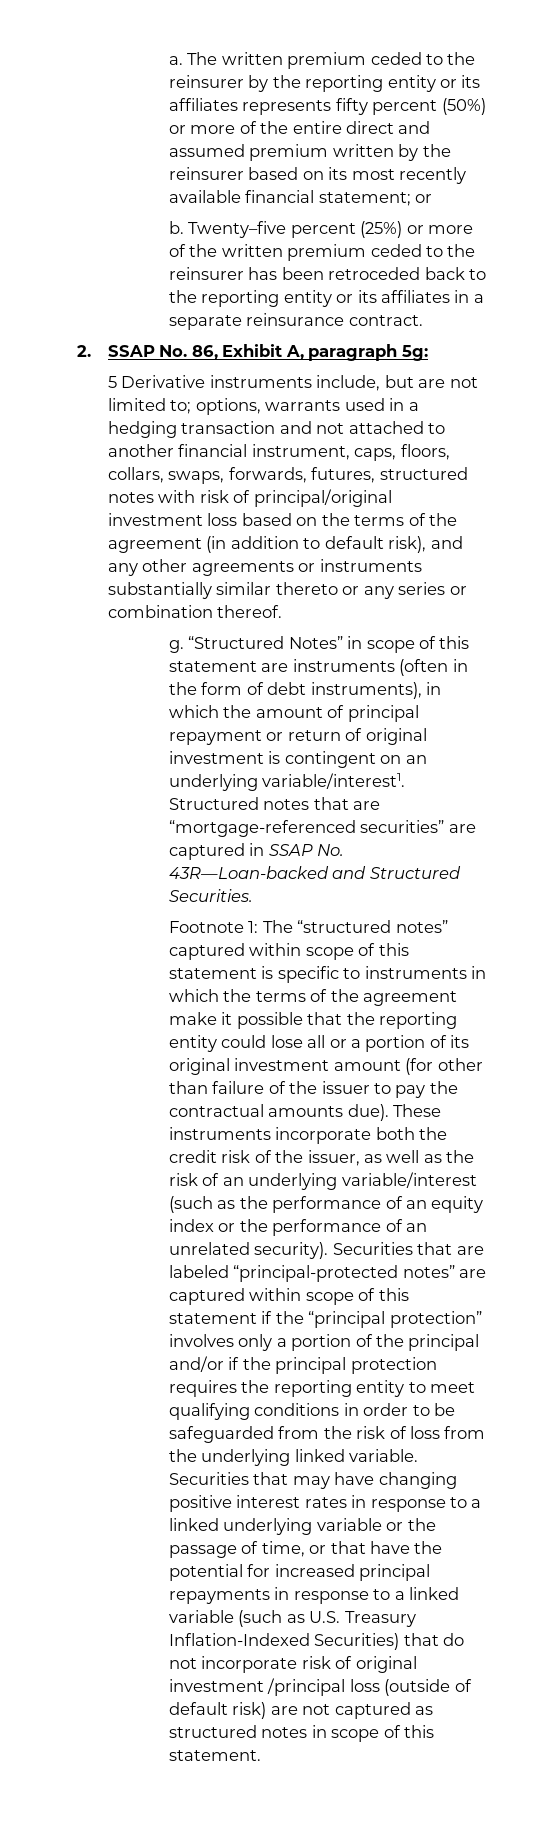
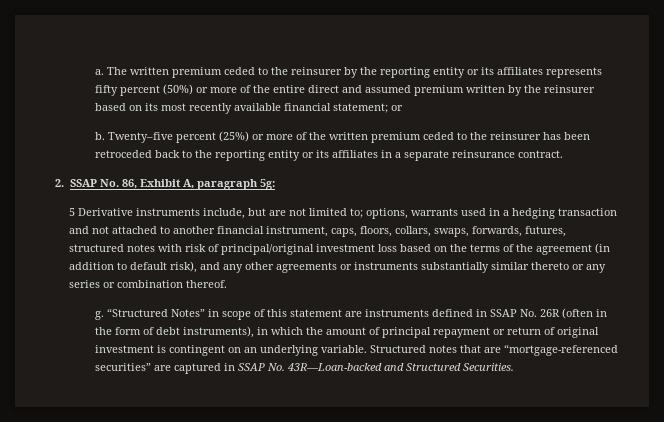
- “Structured Notes” in scope of this statement are instruments (often in the form of debt instruments), in which the amount of principal repayment or return of original investment is contingent on an underlying variable/interest1.
+ “Structured Notes” in scope of this statement are instruments defined in SSAP No. 26R (often in the form of debt instruments), in which the amount of principal repayment or return of original investment is contingent on an underlying variable.
- Footnote 1: The “structured notes” captured within scope of this statement is specific to instruments in which the terms of the agreement make it possible that the reporting entity could lose all or a portion of its original investment amount (for other than failure of the issuer to pay the contractual amounts due). These instruments incorporate both the credit risk of the issuer, as well as the risk of an underlying variable/interest (such as the performance of an equity index or the performance of an unrelated security). Securities that are labeled “principal-protected notes” are captured within scope of this statement if the “principal protection” involves only a portion of the principal and/or if the principal protection requires the reporting entity to meet qualifying conditions in order to be safeguarded from the risk of loss from the underlying linked variable. Securities that may have changing positive interest rates in response to a linked underlying variable or the passage of time, or that have the potential for increased principal repayments in response to a linked variable (such as U.S. Treasury Inflation-Indexed Securities) that do not incorporate risk of original investment /principal loss (outside of default risk) are not captured as structured notes in scope of this statement.

